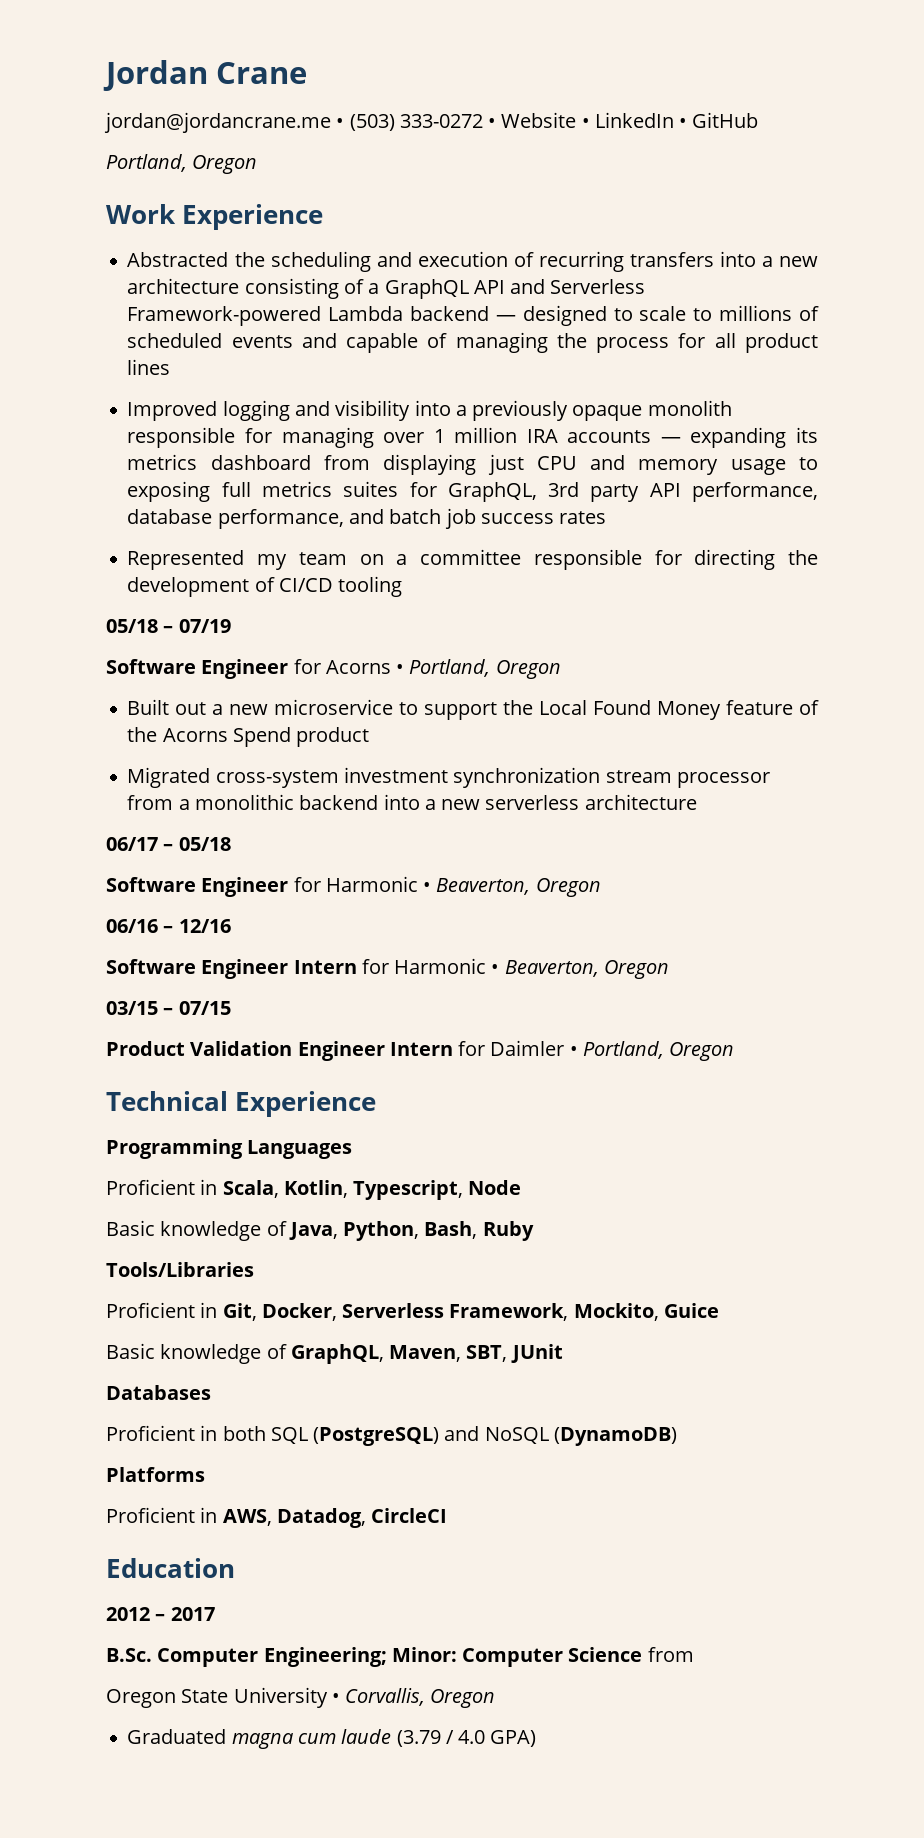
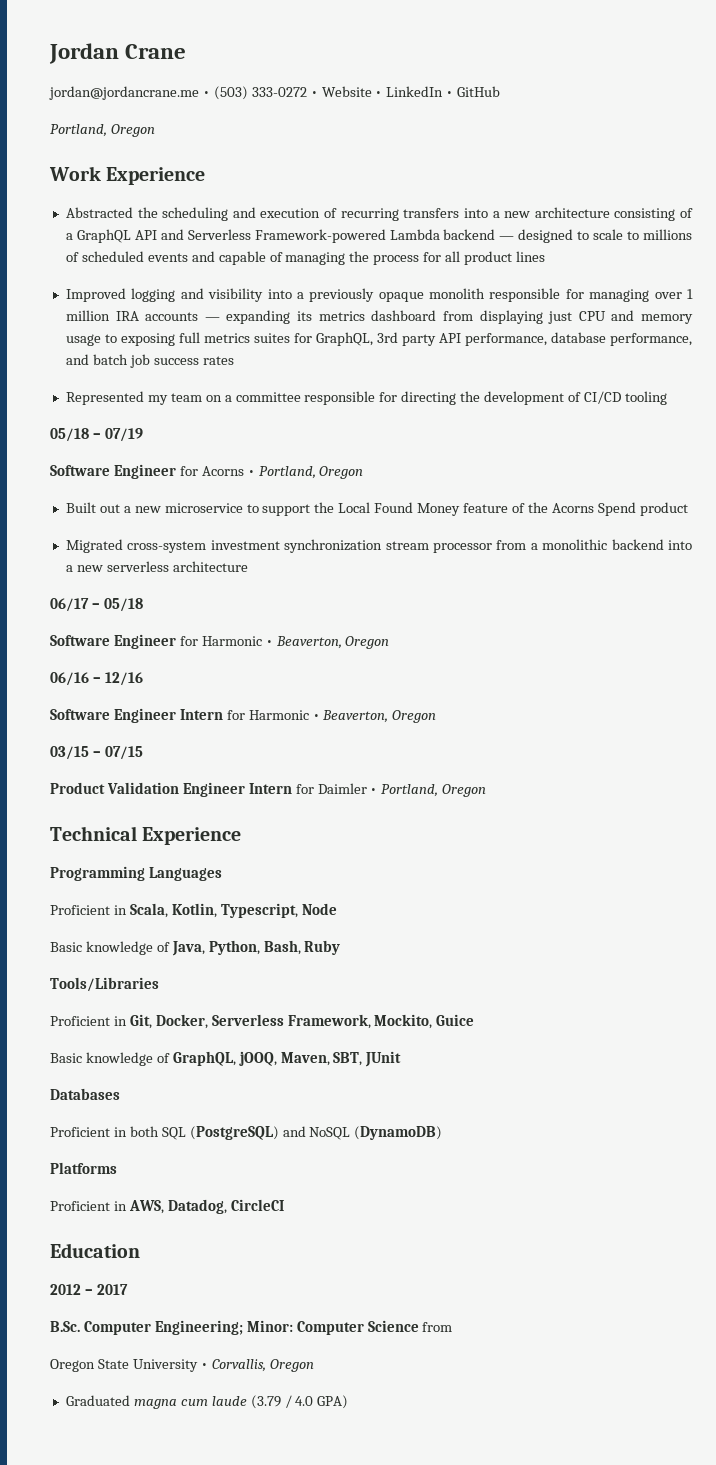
- Basic knowledge of GraphQL, Maven, SBT, JUnit
+ Basic knowledge of GraphQL, jOOQ, Maven, SBT, JUnit

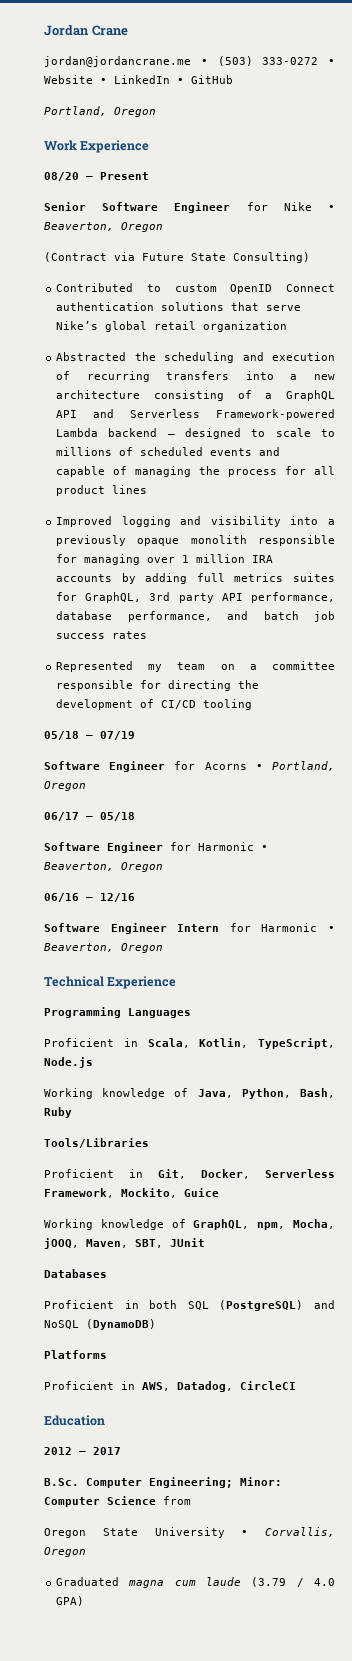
+ 08/20 – Present
+ Senior Software Engineer for Nike • Beaverton, Oregon
+ (Contract via Future State Consulting)
+ Contributed to custom OpenID Connect authentication solutions that serve Nike’s global retail organization
- Improved logging and visibility into a previously opaque monolith responsible for managing over 1 million IRA accounts — expanding its metrics dashboard from displaying just CPU and memory usage to exposing full metrics suites for GraphQL, 3rd party API performance, database performance, and batch job success rates
+ Improved logging and visibility into a previously opaque monolith responsible for managing over 1 million IRA accounts by adding full metrics suites for GraphQL, 3rd party API performance, database performance, and batch job success rates
- Built out a new microservice to support the Local Found Money feature of the Acorns Spend product
- Migrated cross-system investment synchronization stream processor from a monolithic backend into a new serverless architecture
- 03/15 – 07/15
- Product Validation Engineer Intern for Daimler • Portland, Oregon
- Proficient in Scala, Kotlin, Typescript, Node
- Basic knowledge of Java, Python, Bash, Ruby
+ Proficient in Scala, Kotlin, TypeScript, Node.js
+ Working knowledge of Java, Python, Bash, Ruby
- Basic knowledge of GraphQL, jOOQ, Maven, SBT, JUnit
+ Working knowledge of GraphQL, npm, Mocha, jOOQ, Maven, SBT, JUnit

